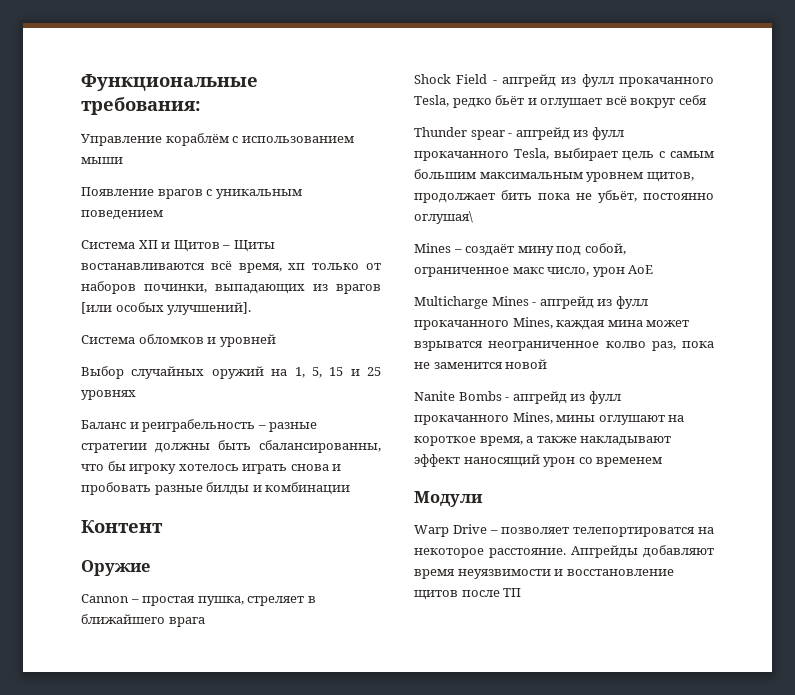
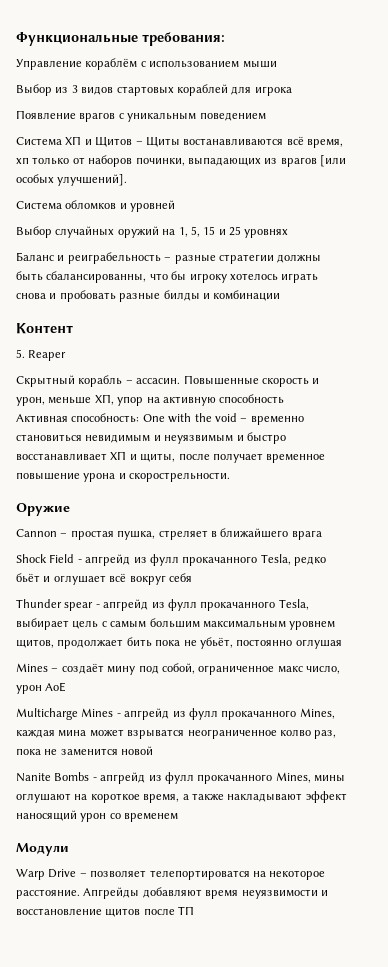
+ Выбор из 3 видов стартовых кораблей для игрока
+ 5. Reaper
+ Скрытный корабль – ассасин. Повышенные скорость и урон, меньше ХП, упор на активную способность
+ Активная способность: One with the void – временно становиться невидимым и неуязвимым и быстро восстанавливает ХП и щиты, после получает временное повышение урона и скорострельности.
- Thunder spear - апгрейд из фулл прокачанного Tesla, выбирает цель с самым большим максимальным уровнем щитов, продолжает бить пока не убьёт, постоянно оглушая\
+ Thunder spear - апгрейд из фулл прокачанного Tesla, выбирает цель с самым большим максимальным уровнем щитов, продолжает бить пока не убьёт, постоянно оглушая

